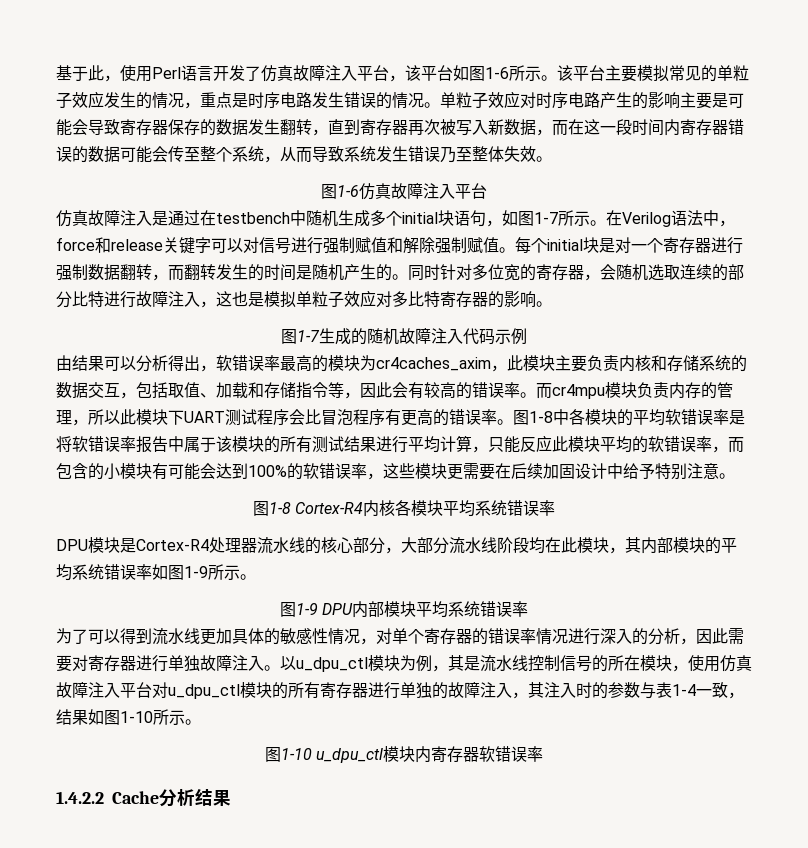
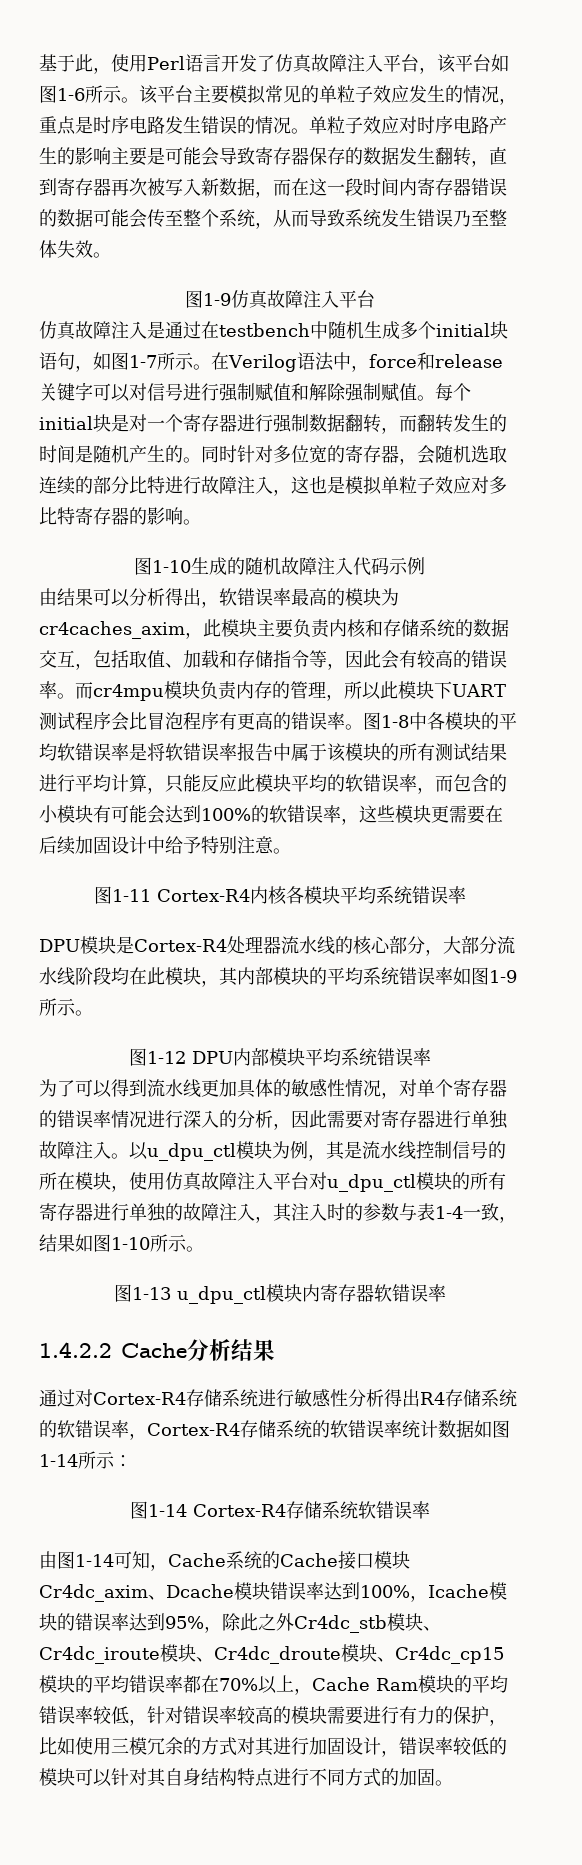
- 图1-6仿真故障注入平台
+ 图1-9仿真故障注入平台
- 图1-7生成的随机故障注入代码示例
+ 图1-10生成的随机故障注入代码示例
- 图1-8 Cortex-R4内核各模块平均系统错误率
+ 图1-11 Cortex-R4内核各模块平均系统错误率
- 图1-9 DPU内部模块平均系统错误率
+ 图1-12 DPU内部模块平均系统错误率
- 图1-10 u_dpu_ctl模块内寄存器软错误率
+ 图1-13 u_dpu_ctl模块内寄存器软错误率
+ 通过对Cortex-R4存储系统进行敏感性分析得出R4存储系统的软错误率，Cortex-R4存储系统的软错误率统计数据如图1-14所示：
+ 图1-14 Cortex-R4存储系统软错误率
+ 由图1-14可知，Cache系统的Cache接口模块Cr4dc_axim、Dcache模块错误率达到100%，Icache模块的错误率达到95%，除此之外Cr4dc_stb模块、Cr4dc_iroute模块、Cr4dc_droute模块、Cr4dc_cp15模块的平均错误率都在70%以上，Cache Ram模块的平均错误率较低，针对错误率较高的模块需要进行有力的保护，比如使用三模冗余的方式对其进行加固设计，错误率较低的模块可以针对其自身结构特点进行不同方式的加固。

